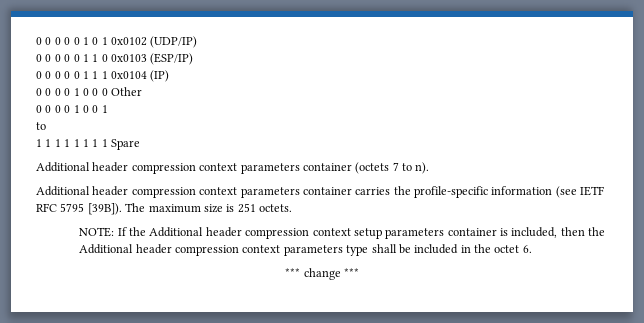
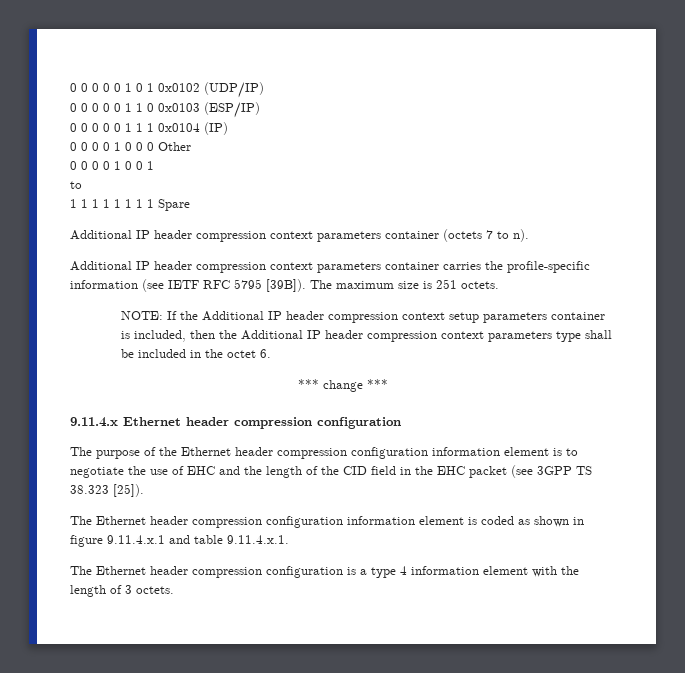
- Additional header compression context parameters container (octets 7 to n).
+ Additional IP header compression context parameters container (octets 7 to n).
- Additional header compression context parameters container carries the profile-specific information (see IETF RFC 5795 [39B]).
+ Additional IP header compression context parameters container carries the profile-specific information (see IETF RFC 5795 [39B]).
- NOTE: If the Additional header compression context setup parameters container is included, then the Additional header compression context parameters type shall be included in the octet 6.
+ NOTE: If the Additional IP header compression context setup parameters container is included, then the Additional IP header compression context parameters type shall be included in the octet 6.
+ 9.11.4.x Ethernet header compression configuration
+ The purpose of the Ethernet header compression configuration information element is to negotiate the use of EHC and the length of the CID field in the EHC packet (see 3GPP TS 38.323 [25]).
+ The Ethernet header compression configuration information element is coded as shown in figure 9.11.4.x.1 and table 9.11.4.x.1.
+ The Ethernet header compression configuration is a type 4 information element with the length of 3 octets.

